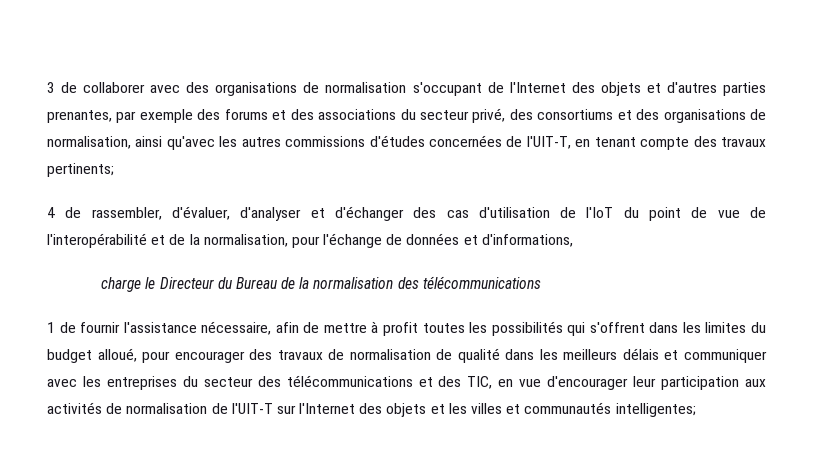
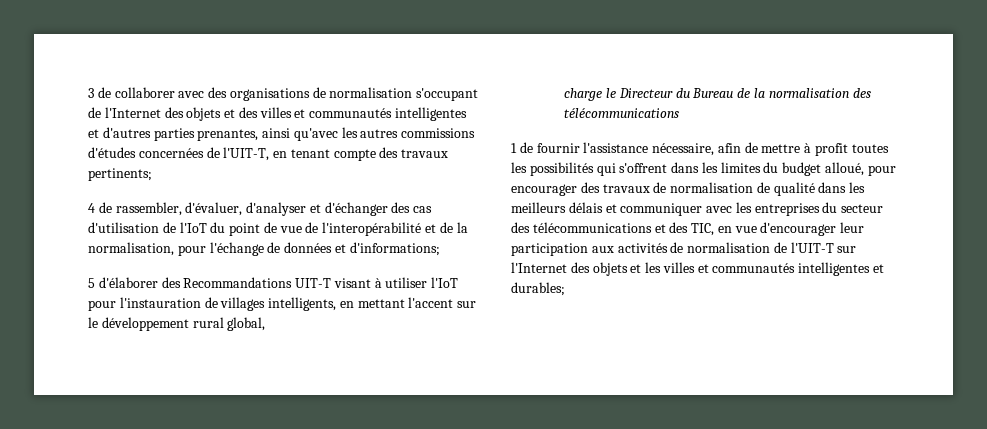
- 3 de collaborer avec des organisations de normalisation s'occupant de l'Internet des objets et d'autres parties prenantes, par exemple des forums et des associations du secteur privé, des consortiums et des organisations de normalisation, ainsi qu'avec les autres commissions d'études concernées de l'UIT-T, en tenant compte des travaux pertinents;
+ 3 de collaborer avec des organisations de normalisation s'occupant de l'Internet des objets et des villes et communautés intelligentes et d'autres parties prenantes, ainsi qu'avec les autres commissions d'études concernées de l'UIT-T, en tenant compte des travaux pertinents;
- 4 de rassembler, d'évaluer, d'analyser et d'échanger des cas d'utilisation de l'IoT du point de vue de l'interopérabilité et de la normalisation, pour l'échange de données et d'informations,
+ 4 de rassembler, d'évaluer, d'analyser et d'échanger des cas d'utilisation de l'IoT du point de vue de l'interopérabilité et de la normalisation, pour l'échange de données et d'informations;
+ 5 d'élaborer des Recommandations UIT-T visant à utiliser l'IoT pour l'instauration de villages intelligents, en mettant l'accent sur le développement rural global,
- 1 de fournir l'assistance nécessaire, afin de mettre à profit toutes les possibilités qui s'offrent dans les limites du budget alloué, pour encourager des travaux de normalisation de qualité dans les meilleurs délais et communiquer avec les entreprises du secteur des télécommunications et des TIC, en vue d'encourager leur participation aux activités de normalisation de l'UIT-T sur l'Internet des objets et les villes et communautés intelligentes;
+ 1 de fournir l'assistance nécessaire, afin de mettre à profit toutes les possibilités qui s'offrent dans les limites du budget alloué, pour encourager des travaux de normalisation de qualité dans les meilleurs délais et communiquer avec les entreprises du secteur des télécommunications et des TIC, en vue d'encourager leur participation aux activités de normalisation de l'UIT-T sur l'Internet des objets et les villes et communautés intelligentes et durables;

